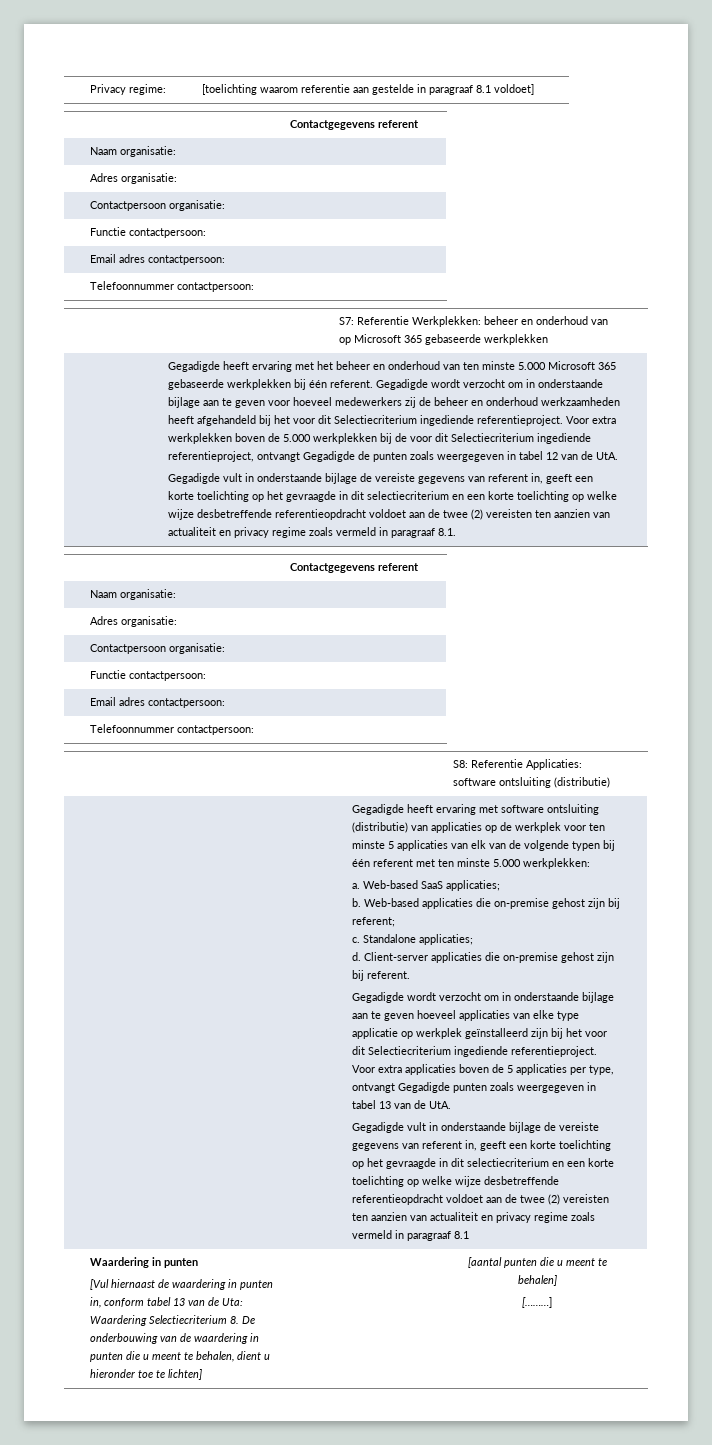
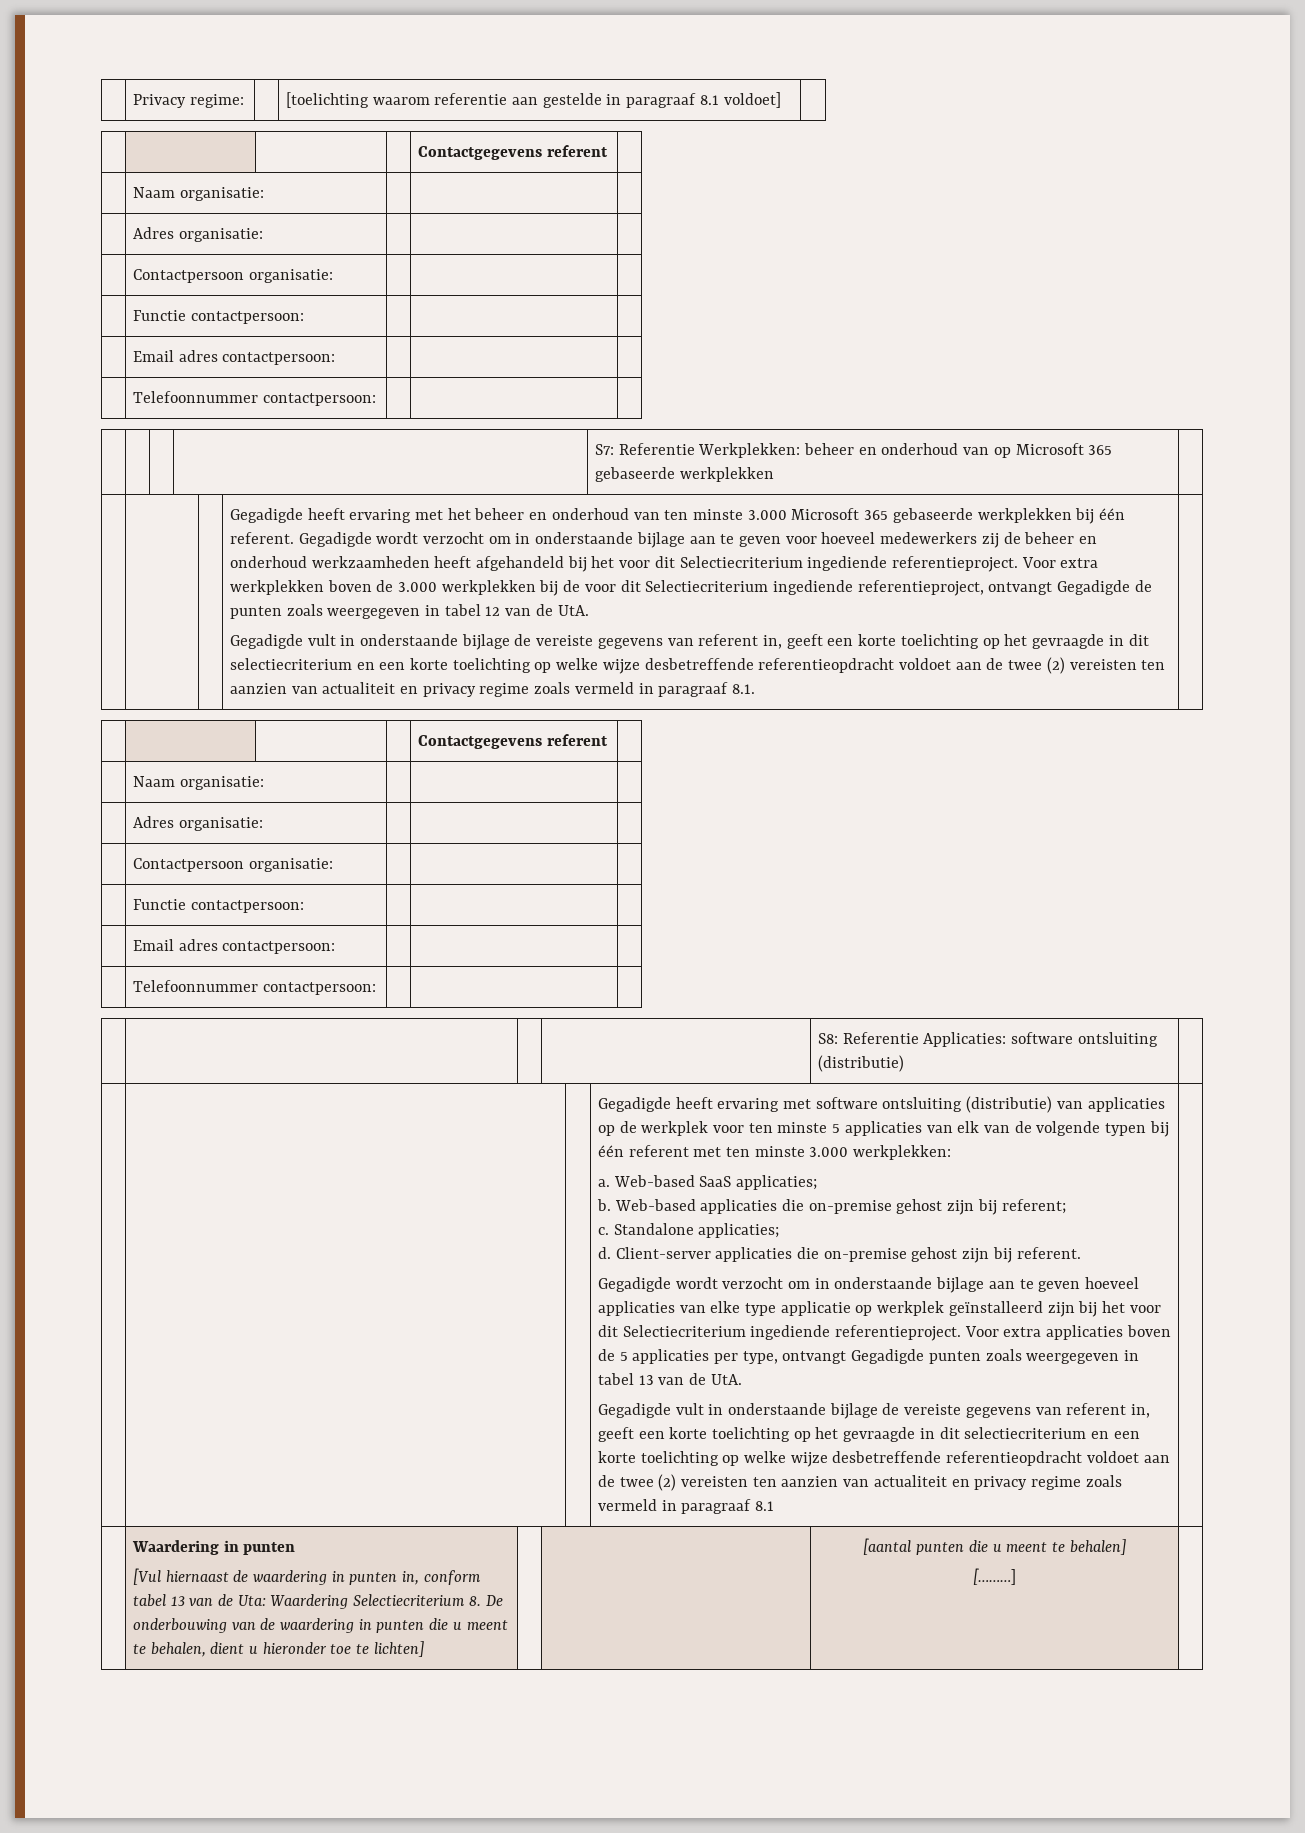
- Gegadigde heeft ervaring met het beheer en onderhoud van ten minste 5.000 Microsoft 365 gebaseerde werkplekken bij één referent.
+ Gegadigde heeft ervaring met het beheer en onderhoud van ten minste 3.000 Microsoft 365 gebaseerde werkplekken bij één referent.
- Voor extra werkplekken boven de 5.000 werkplekken bij de voor dit Selectiecriterium ingediende referentieproject, ontvangt Gegadigde de punten zoals weergegeven in tabel 12 van de UtA.
+ Voor extra werkplekken boven de 3.000 werkplekken bij de voor dit Selectiecriterium ingediende referentieproject, ontvangt Gegadigde de punten zoals weergegeven in tabel 12 van de UtA.
- Gegadigde heeft ervaring met software ontsluiting (distributie) van applicaties op de werkplek voor ten minste 5 applicaties van elk van de volgende typen bij één referent met ten minste 5.000 werkplekken:
+ Gegadigde heeft ervaring met software ontsluiting (distributie) van applicaties op de werkplek voor ten minste 5 applicaties van elk van de volgende typen bij één referent met ten minste 3.000 werkplekken:

